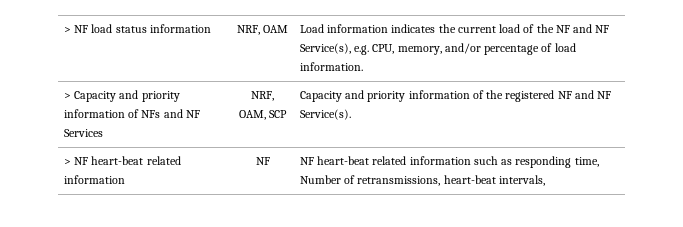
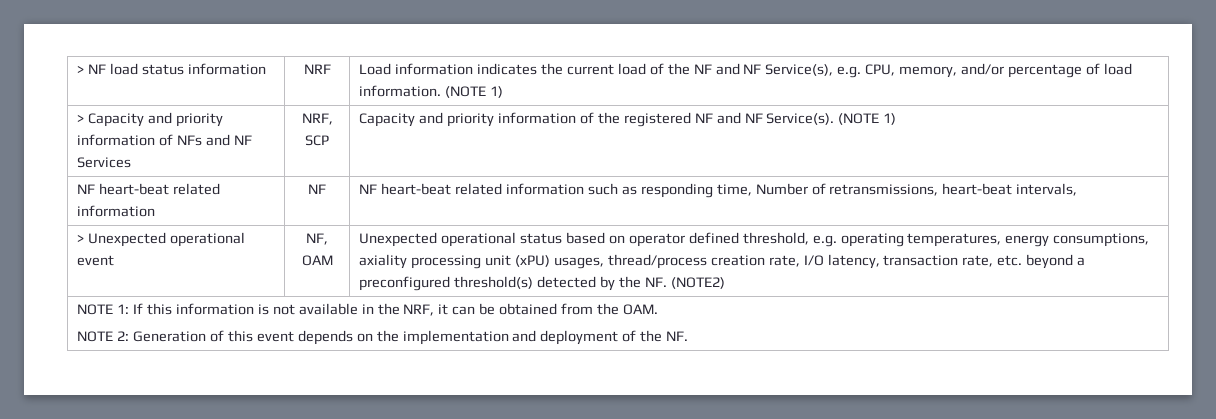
- > NF load status information | NRF, OAM | Load information indicates the current load of the NF and NF Service(s), e.g. CPU, memory, and/or percentage of load information.
+ > NF load status information | NRF | Load information indicates the current load of the NF and NF Service(s), e.g. CPU, memory, and/or percentage of load information. (NOTE 1)
- > Capacity and priority information of NFs and NF Services | NRF, OAM, SCP | Capacity and priority information of the registered NF and NF Service(s).
- > NF heart-beat related information | NF | NF heart-beat related information such as responding time, Number of retransmissions, heart-beat intervals,
+ > Capacity and priority information of NFs and NF Services | NRF, SCP | Capacity and priority information of the registered NF and NF Service(s). (NOTE 1)
+ NF heart-beat related information | NF | NF heart-beat related information such as responding time, Number of retransmissions, heart-beat intervals,
+ > Unexpected operational event | NF, OAM | Unexpected operational status based on operator defined threshold, e.g. operating temperatures, energy consumptions, axiality processing unit (xPU) usages, thread/process creation rate, I/O latency, transaction rate, etc. beyond a preconfigured threshold(s) detected by the NF. (NOTE2)
+ NOTE 1: If this information is not available in the NRF, it can be obtained from the OAM.
+ NOTE 2: Generation of this event depends on the implementation and deployment of the NF.

